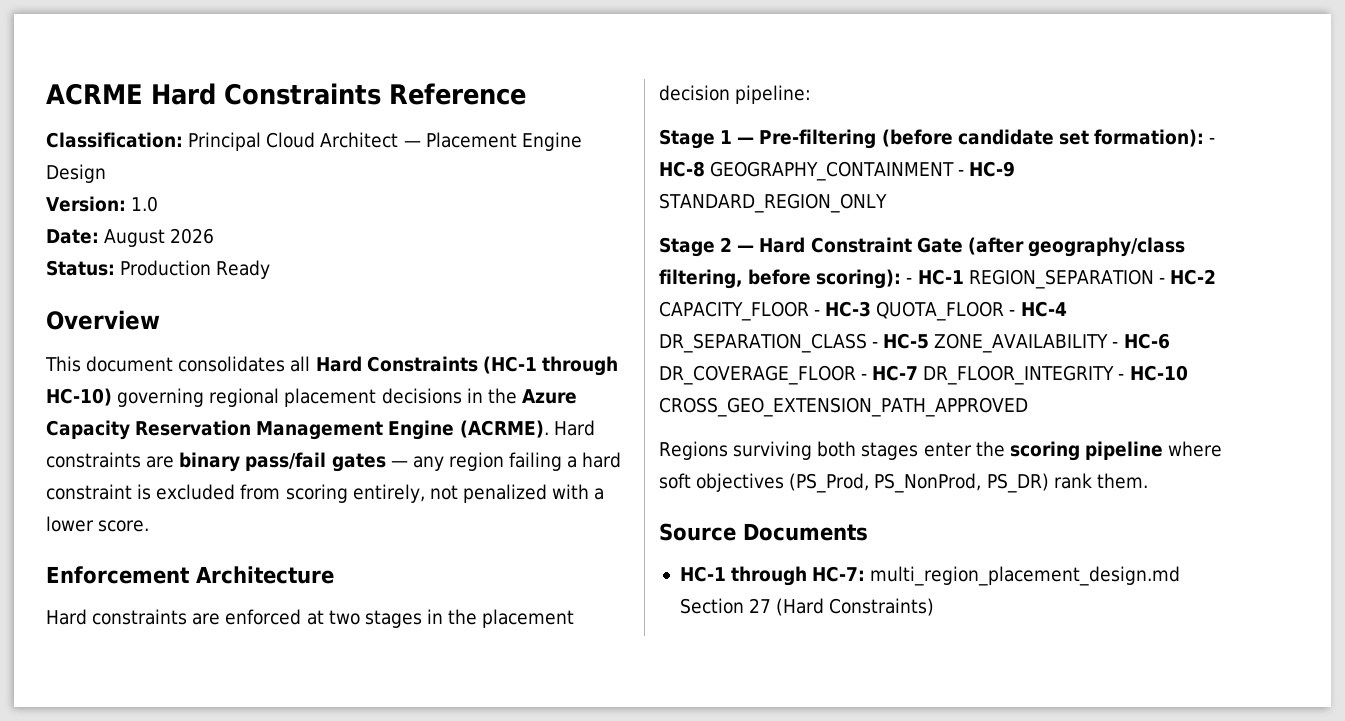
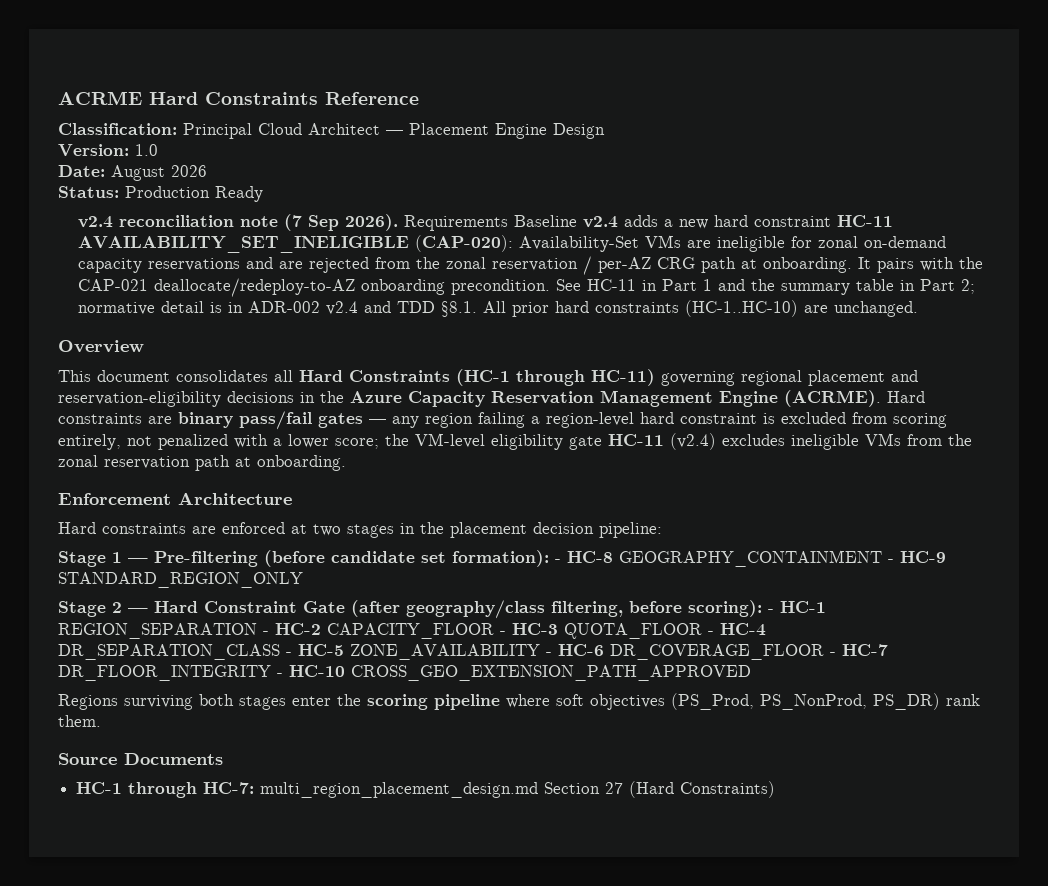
+ v2.4 reconciliation note (7 Sep 2026). Requirements Baseline v2.4 adds a new hard constraint HC-11 AVAILABILITY_SET_INELIGIBLE (CAP-020): Availability-Set VMs are ineligible for zonal on-demand capacity reservations and are rejected from the zonal reservation / per-AZ CRG path at onboarding. It pairs with the CAP-021 deallocate/redeploy-to-AZ onboarding precondition. See HC-11 in Part 1 and the summary table in Part 2; normative detail is in ADR-002 v2.4 and TDD §8.1. All prior hard constraints (HC-1..HC-10) are unchanged.
- This document consolidates all Hard Constraints (HC-1 through HC-10) governing regional placement decisions in the Azure Capacity Reservation Management Engine (ACRME).
+ This document consolidates all Hard Constraints (HC-1 through HC-11) governing regional placement and reservation-eligibility decisions in the Azure Capacity Reservation Management Engine (ACRME).
- Hard constraints are binary pass/fail gates — any region failing a hard constraint is excluded from scoring entirely, not penalized with a lower score.
+ Hard constraints are binary pass/fail gates — any region failing a region-level hard constraint is excluded from scoring entirely, not penalized with a lower score; the VM-level eligibility gate HC-11 (v2.4) excludes ineligible VMs from the zonal reservation path at onboarding.

